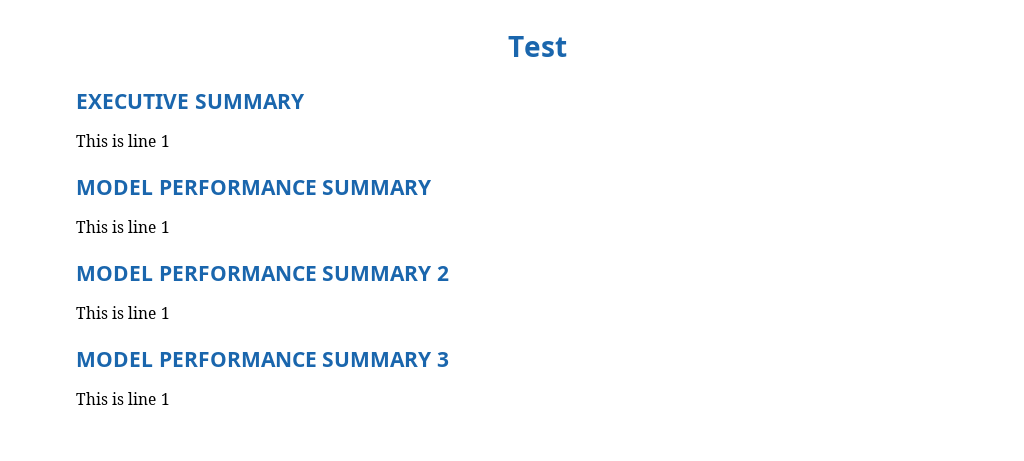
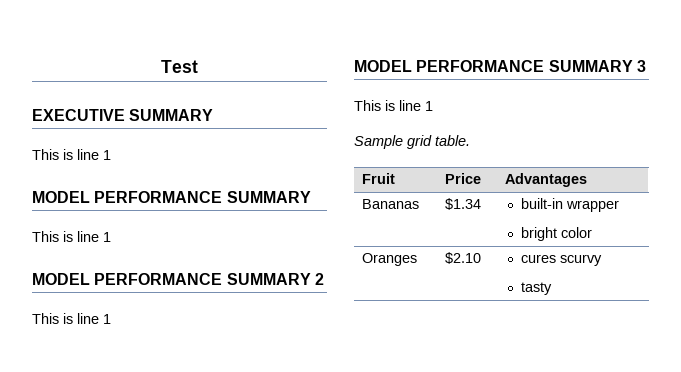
+ Sample grid table.
+ Fruit | Price | Advantages
+ Bananas | $1.34 | built-in wrapper
+ bright color
+ Oranges | $2.10 | cures scurvy
+ tasty

